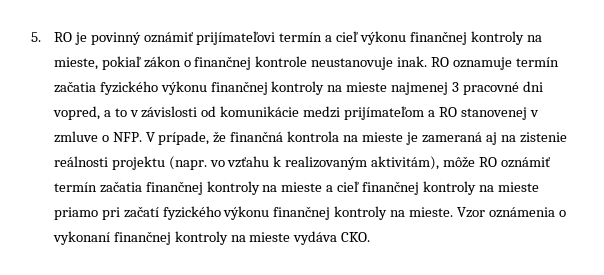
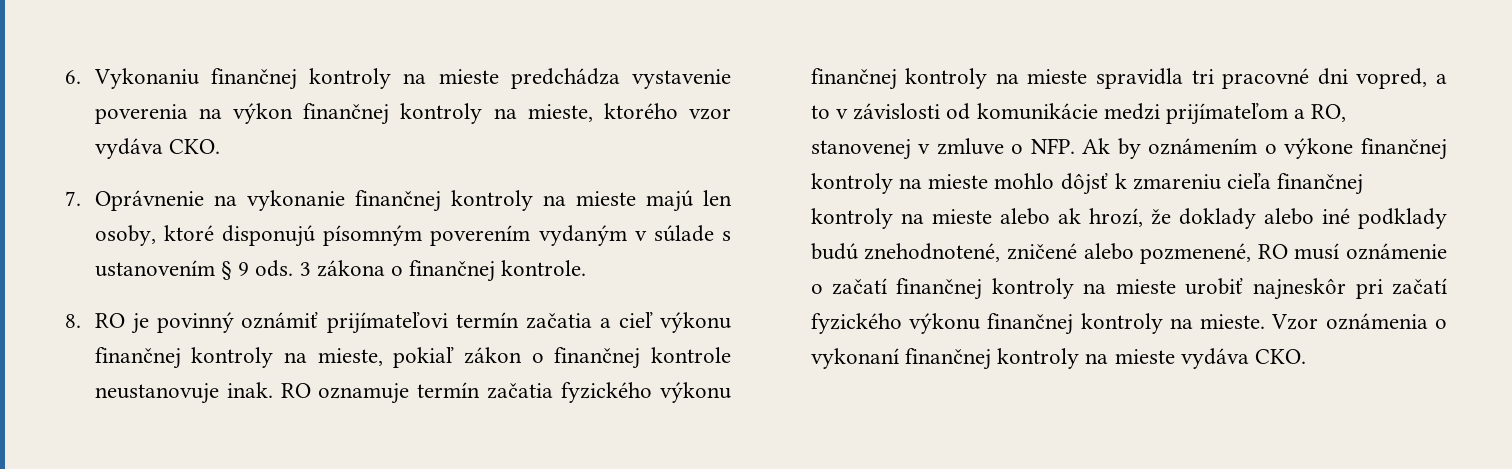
- 5. RO je povinný oznámiť prijímateľovi termín a cieľ výkonu finančnej kontroly na mieste, pokiaľ zákon o finančnej kontrole neustanovuje inak.
+ 6. Vykonaniu finančnej kontroly na mieste predchádza vystavenie poverenia na výkon finančnej kontroly na mieste, ktorého vzor vydáva CKO.
+ 7. Oprávnenie na vykonanie finančnej kontroly na mieste majú len osoby, ktoré disponujú písomným poverením vydaným v súlade s ustanovením § 9 ods. 3 zákona o finančnej kontrole.
+ 8. RO je povinný oznámiť prijímateľovi termín začatia a cieľ výkonu finančnej kontroly na mieste, pokiaľ zákon o finančnej kontrole neustanovuje inak.
- RO oznamuje termín začatia fyzického výkonu finančnej kontroly na mieste najmenej 3 pracovné dni vopred, a to v závislosti od komunikácie medzi prijímateľom a RO stanovenej v zmluve o NFP. V prípade, že finančná kontrola na mieste je zameraná aj na zistenie reálnosti projektu (napr. vo vzťahu k realizovaným aktivitám), môže RO oznámiť termín začatia finančnej kontroly na mieste a cieľ finančnej kontroly na mieste priamo pri začatí fyzického výkonu finančnej kontroly na mieste.
+ RO oznamuje termín začatia fyzického výkonu finančnej kontroly na mieste spravidla tri pracovné dni vopred, a to v závislosti od komunikácie medzi prijímateľom a RO, stanovenej v zmluve o NFP. Ak by oznámením o výkone finančnej kontroly na mieste mohlo dôjsť k zmareniu cieľa finančnej kontroly na mieste alebo ak hrozí, že doklady alebo iné podklady budú znehodnotené, zničené alebo pozmenené, RO musí oznámenie o začatí finančnej kontroly na mieste urobiť najneskôr pri začatí fyzického výkonu finančnej kontroly na mieste.

